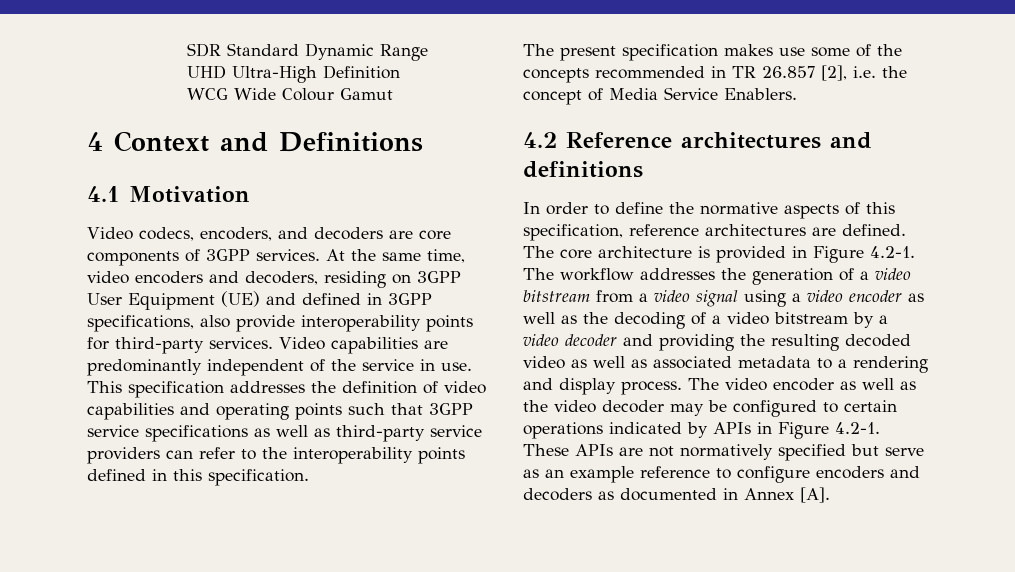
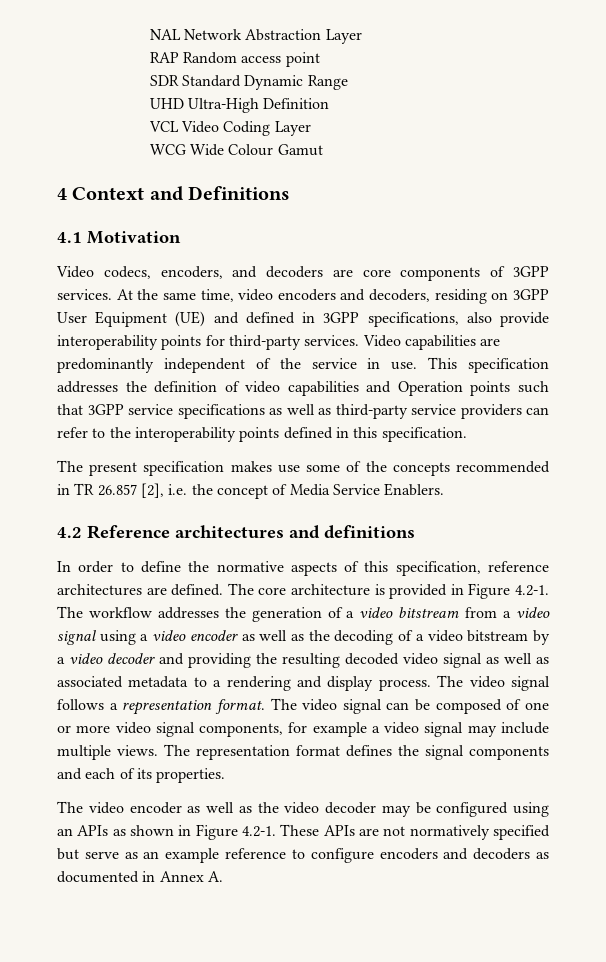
+ NAL Network Abstraction Layer
+ RAP Random access point
+ VCL Video Coding Layer
- This specification addresses the definition of video capabilities and operating points such that 3GPP service specifications as well as third-party service providers can refer to the interoperability points defined in this specification.
+ This specification addresses the definition of video capabilities and Operation points such that 3GPP service specifications as well as third-party service providers can refer to the interoperability points defined in this specification.
- The core architecture is provided in Figure 4.2-1. The workflow addresses the generation of a video bitstream from a video signal using a video encoder as well as the decoding of a video bitstream by a video decoder and providing the resulting decoded video as well as associated metadata to a rendering and display process.
+ The core architecture is provided in Figure 4.2-1. The workflow addresses the generation of a video bitstream from a video signal using a video encoder as well as the decoding of a video bitstream by a video decoder and providing the resulting decoded video signal as well as associated metadata to a rendering and display process.
- The video encoder as well as the video decoder may be configured to certain operations indicated by APIs in Figure 4.2-1. These APIs are not normatively specified but serve as an example reference to configure encoders and decoders as documented in Annex [A].
+ The video signal follows a representation format. The video signal can be composed of one or more video signal components, for example a video signal may include multiple views. The representation format defines the signal components and each of its properties.
+ The video encoder as well as the video decoder may be configured using an APIs as shown in Figure 4.2-1. These APIs are not normatively specified but serve as an example reference to configure encoders and decoders as documented in Annex A.

